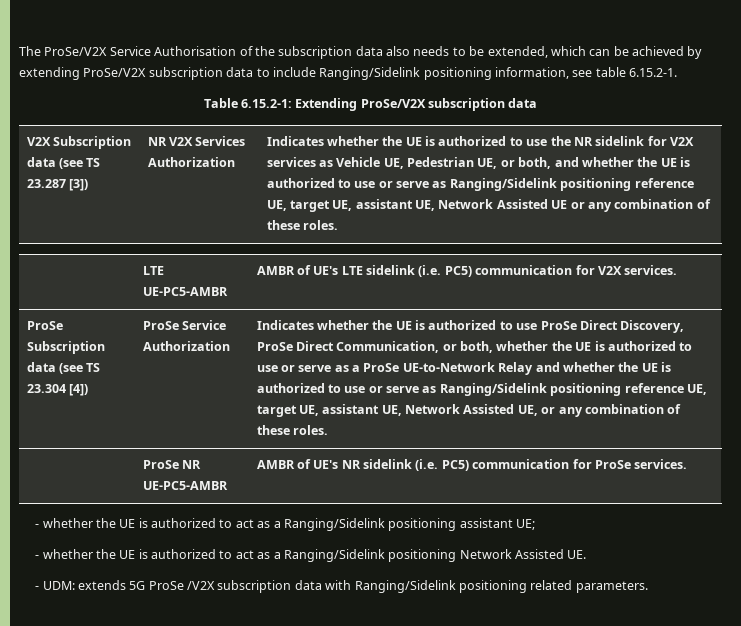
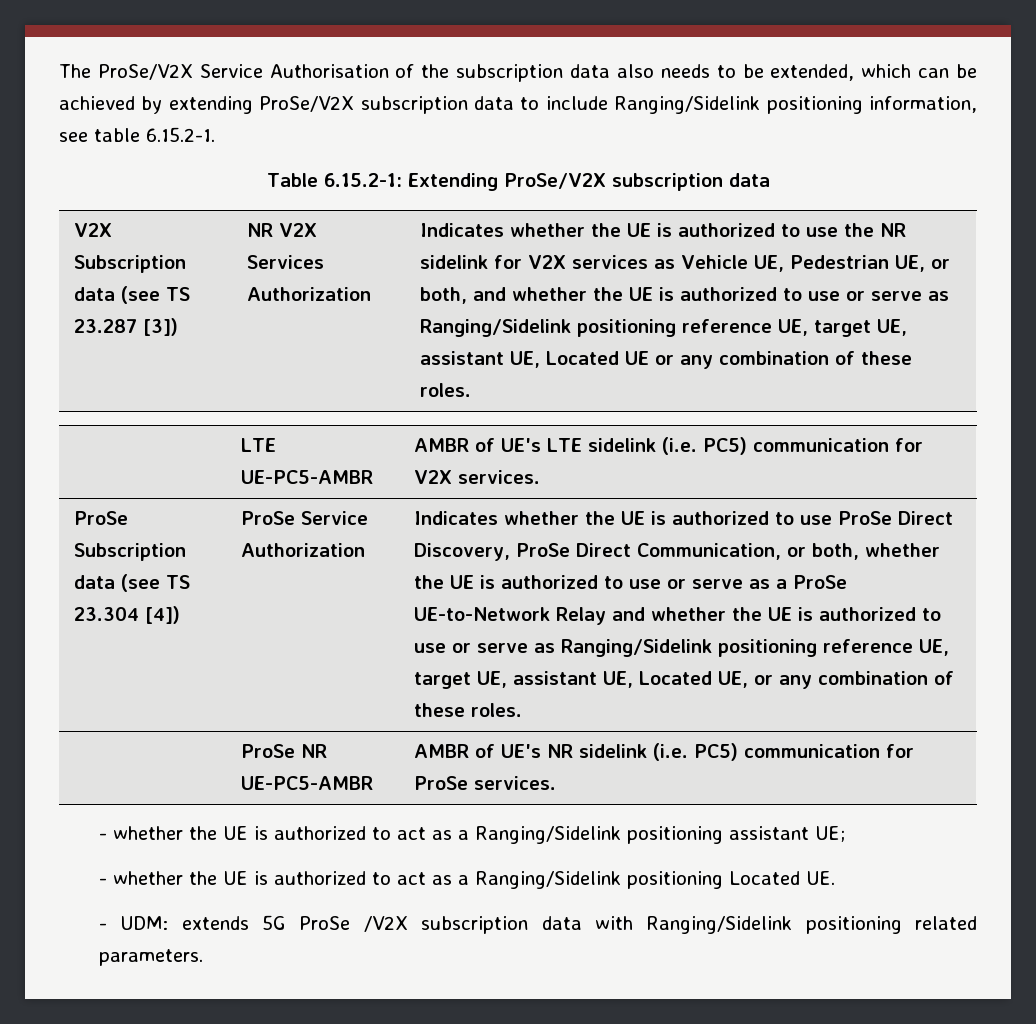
- Indicates whether the UE is authorized to use the NR sidelink for V2X services as Vehicle UE, Pedestrian UE, or both, and whether the UE is authorized to use or serve as Ranging/Sidelink positioning reference UE, target UE, assistant UE, Network Assisted UE or any combination of these roles.
+ Indicates whether the UE is authorized to use the NR sidelink for V2X services as Vehicle UE, Pedestrian UE, or both, and whether the UE is authorized to use or serve as Ranging/Sidelink positioning reference UE, target UE, assistant UE, Located UE or any combination of these roles.
- Indicates whether the UE is authorized to use ProSe Direct Discovery, ProSe Direct Communication, or both, whether the UE is authorized to use or serve as a ProSe UE-to-Network Relay and whether the UE is authorized to use or serve as Ranging/Sidelink positioning reference UE, target UE, assistant UE, Network Assisted UE, or any combination of these roles.
+ Indicates whether the UE is authorized to use ProSe Direct Discovery, ProSe Direct Communication, or both, whether the UE is authorized to use or serve as a ProSe UE-to-Network Relay and whether the UE is authorized to use or serve as Ranging/Sidelink positioning reference UE, target UE, assistant UE, Located UE, or any combination of these roles.
- - whether the UE is authorized to act as a Ranging/Sidelink positioning Network Assisted UE.
+ - whether the UE is authorized to act as a Ranging/Sidelink positioning Located UE.

